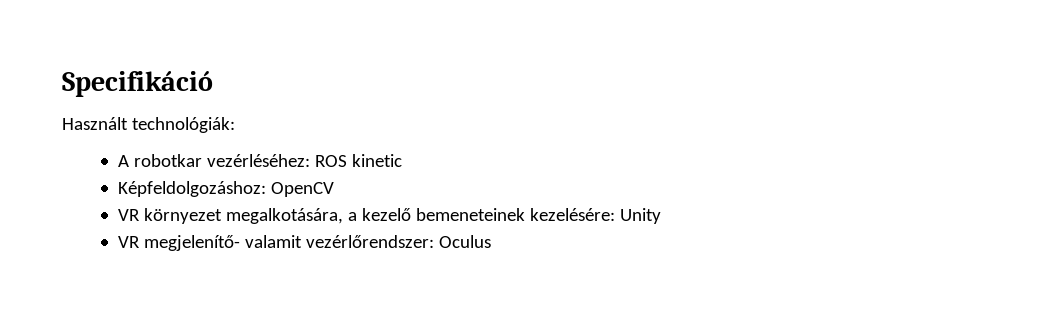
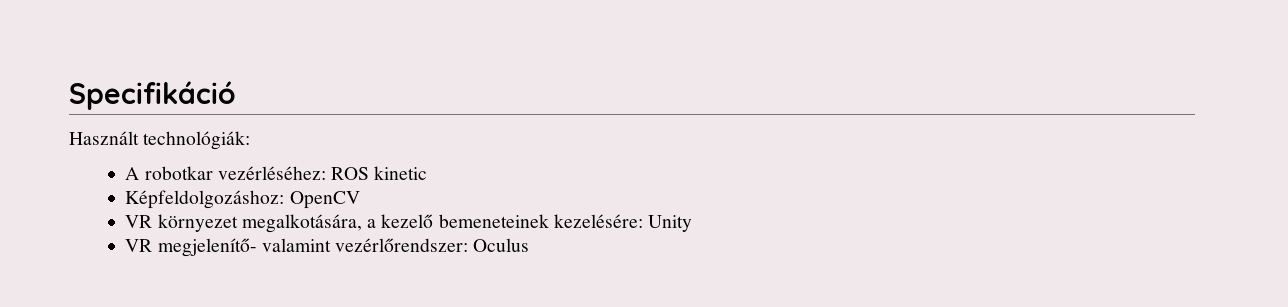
- VR megjelenítő- valamit vezérlőrendszer: Oculus
+ VR megjelenítő- valamint vezérlőrendszer: Oculus

